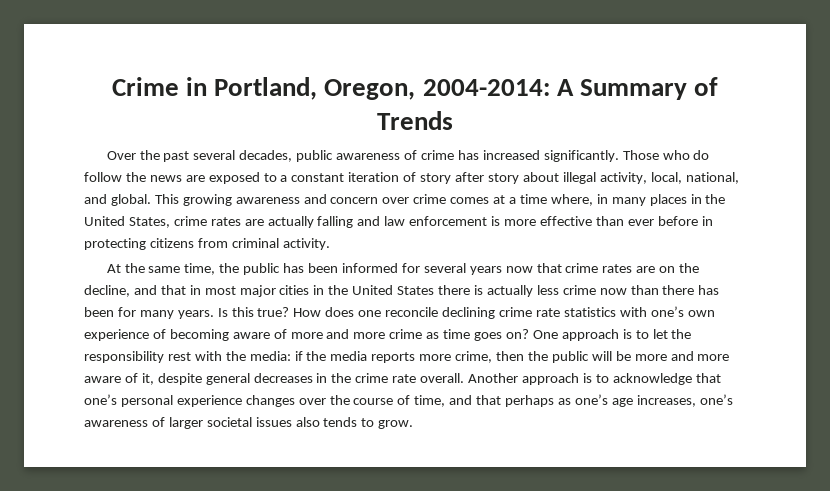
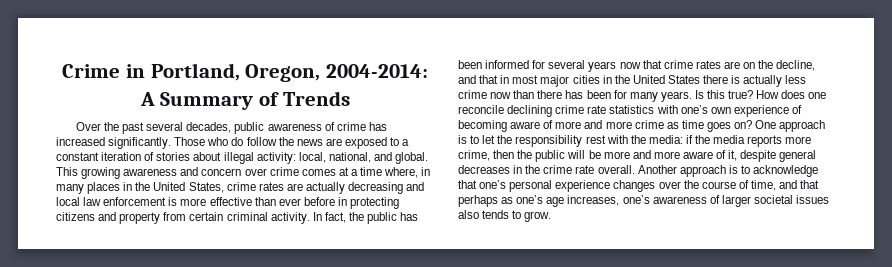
- Those who do follow the news are exposed to a constant iteration of story after story about illegal activity, local, national, and global.
+ Those who do follow the news are exposed to a constant iteration of stories about illegal activity: local, national, and global.
- This growing awareness and concern over crime comes at a time where, in many places in the United States, crime rates are actually falling and law enforcement is more effective than ever before in protecting citizens from criminal activity.
- At the same time, the public has been informed for several years now that crime rates are on the decline, and that in most major cities in the United States there is actually less crime now than there has been for many years.
+ This growing awareness and concern over crime comes at a time where, in many places in the United States, crime rates are actually decreasing and local law enforcement is more effective than ever before in protecting citizens and property from certain criminal activity. In fact, the public has been informed for several years now that crime rates are on the decline, and that in most major cities in the United States there is actually less crime now than there has been for many years.

